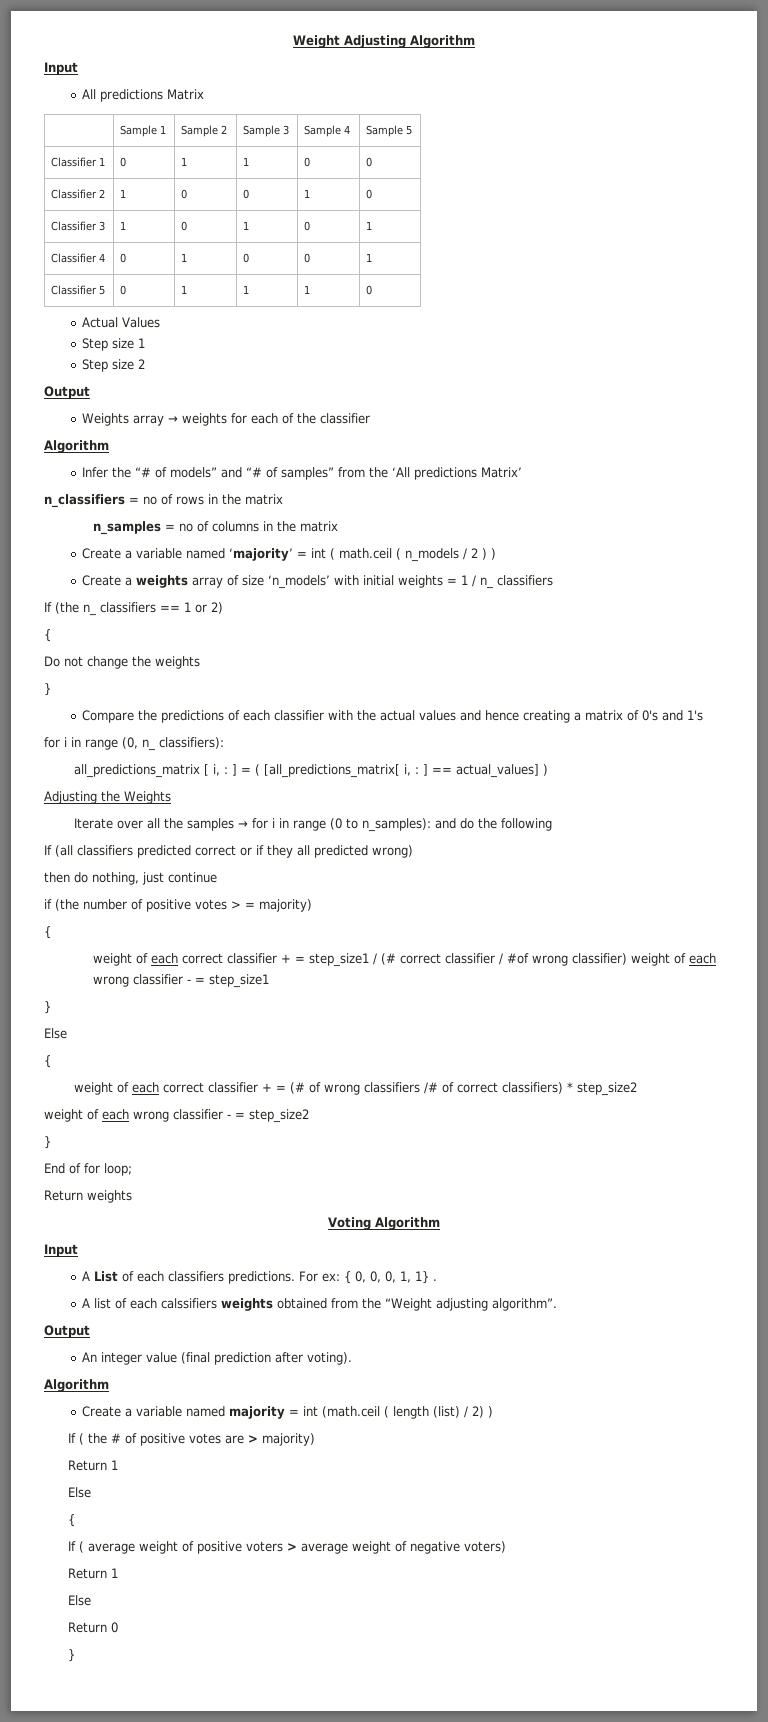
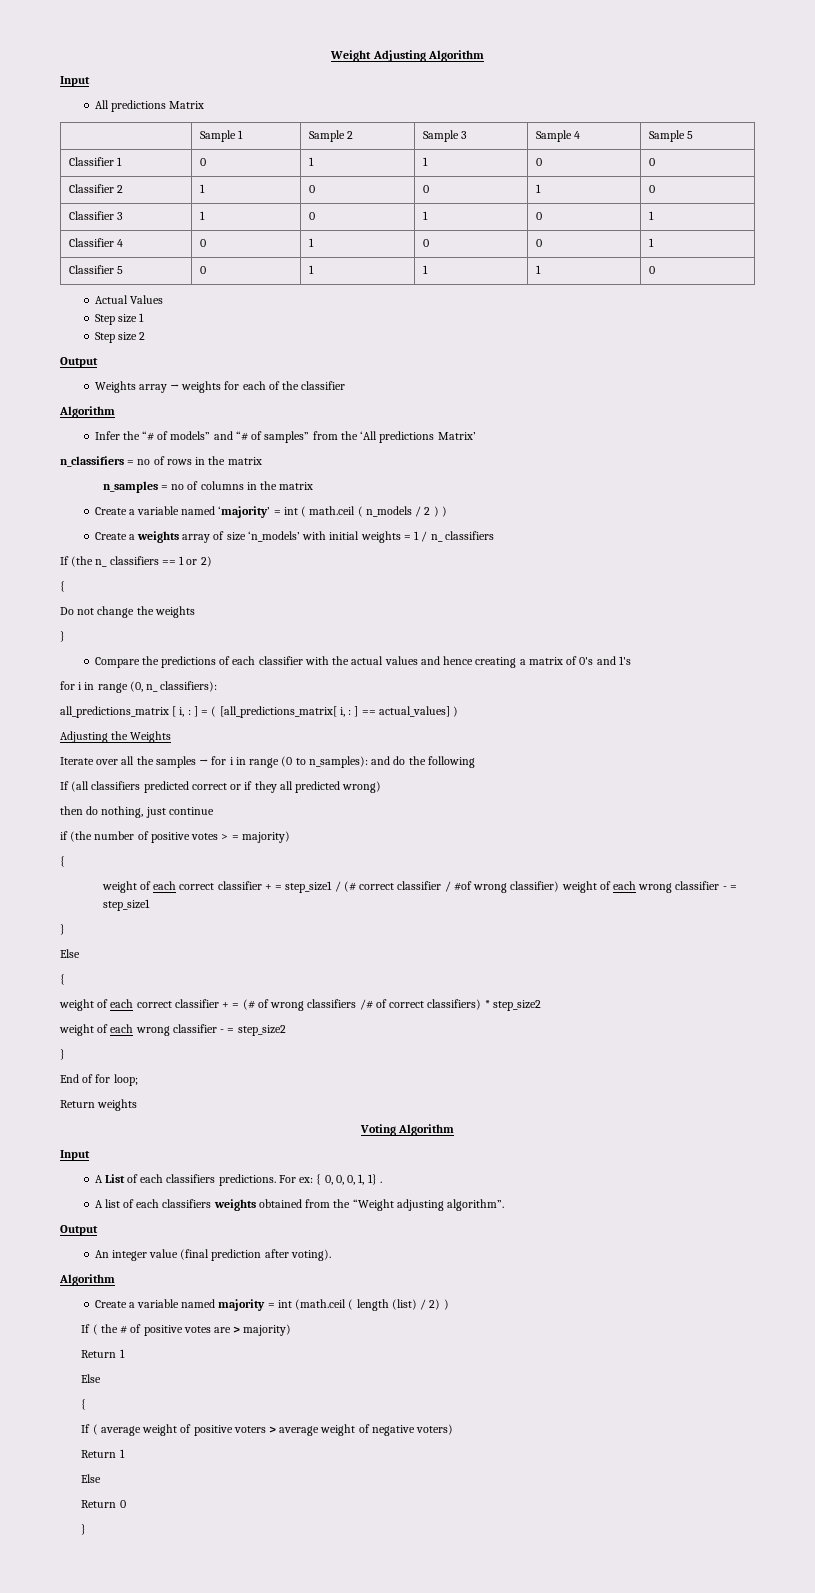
- A list of each calssifiers weights obtained from the “Weight adjusting algorithm”.
+ A list of each classifiers weights obtained from the “Weight adjusting algorithm”.

